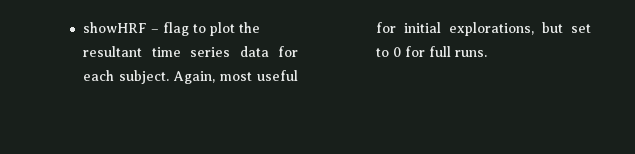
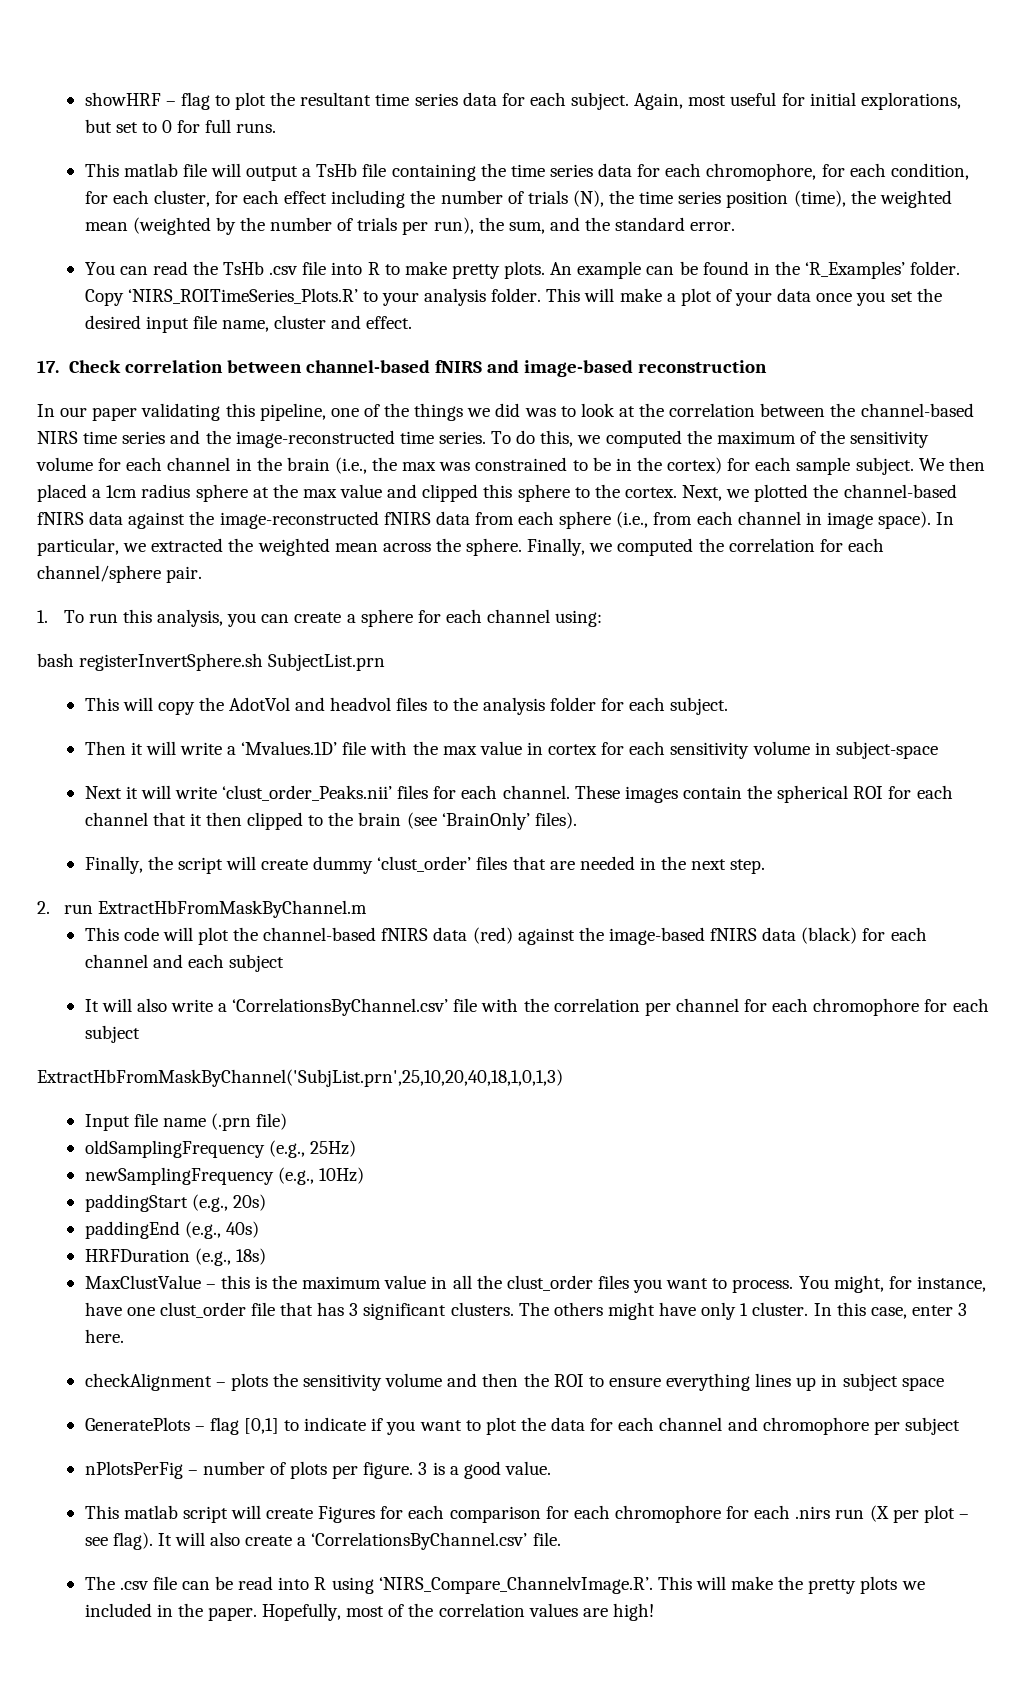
+ This matlab file will output a TsHb file containing the time series data for each chromophore, for each condition, for each cluster, for each effect including the number of trials (N), the time series position (time), the weighted mean (weighted by the number of trials per run), the sum, and the standard error.
+ You can read the TsHb .csv file into R to make pretty plots. An example can be found in the ‘R_Examples’ folder. Copy ‘NIRS_ROITimeSeries_Plots.R’ to your analysis folder. This will make a plot of your data once you set the desired input file name, cluster and effect.
+ 17. Check correlation between channel-based fNIRS and image-based reconstruction
+ In our paper validating this pipeline, one of the things we did was to look at the correlation between the channel-based NIRS time series and the image-reconstructed time series. To do this, we computed the maximum of the sensitivity volume for each channel in the brain (i.e., the max was constrained to be in the cortex) for each sample subject. We then placed a 1cm radius sphere at the max value and clipped this sphere to the cortex. Next, we plotted the channel-based fNIRS data against the image-reconstructed fNIRS data from each sphere (i.e., from each channel in image space). In particular, we extracted the weighted mean across the sphere. Finally, we computed the correlation for each channel/sphere pair.
+ 1. To run this analysis, you can create a sphere for each channel using:
+ bash registerInvertSphere.sh SubjectList.prn
+ This will copy the AdotVol and headvol files to the analysis folder for each subject.
+ Then it will write a ‘Mvalues.1D’ file with the max value in cortex for each sensitivity volume in subject-space
+ Next it will write ‘clust_order_Peaks.nii’ files for each channel. These images contain the spherical ROI for each channel that it then clipped to the brain (see ‘BrainOnly’ files).
+ Finally, the script will create dummy ‘clust_order’ files that are needed in the next step.
+ 2. run ExtractHbFromMaskByChannel.m
+ This code will plot the channel-based fNIRS data (red) against the image-based fNIRS data (black) for each channel and each subject
+ It will also write a ‘CorrelationsByChannel.csv’ file with the correlation per channel for each chromophore for each subject
+ ExtractHbFromMaskByChannel('SubjList.prn',25,10,20,40,18,1,0,1,3)
+ Input file name (.prn file)
+ oldSamplingFrequency (e.g., 25Hz)
+ newSamplingFrequency (e.g., 10Hz)
+ paddingStart (e.g., 20s)
+ paddingEnd (e.g., 40s)
+ HRFDuration (e.g., 18s)
+ MaxClustValue – this is the maximum value in all the clust_order files you want to process. You might, for instance, have one clust_order file that has 3 significant clusters. The others might have only 1 cluster. In this case, enter 3 here.
+ checkAlignment – plots the sensitivity volume and then the ROI to ensure everything lines up in subject space
+ GeneratePlots – flag [0,1] to indicate if you want to plot the data for each channel and chromophore per subject
+ nPlotsPerFig – number of plots per figure. 3 is a good value.
+ This matlab script will create Figures for each comparison for each chromophore for each .nirs run (X per plot – see flag). It will also create a ‘CorrelationsByChannel.csv’ file.
+ The .csv file can be read into R using ‘NIRS_Compare_ChannelvImage.R’. This will make the pretty plots we included in the paper. Hopefully, most of the correlation values are high!

